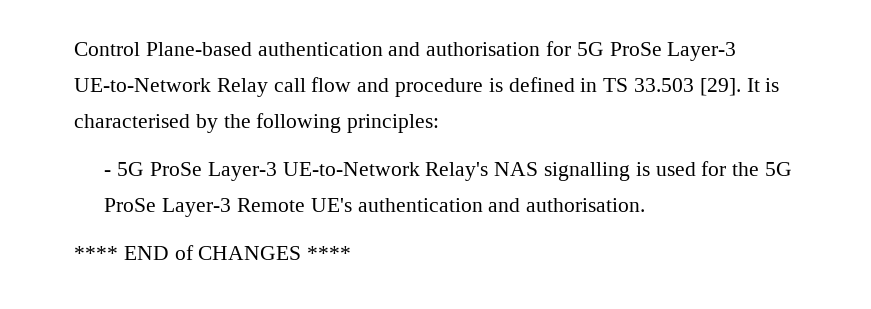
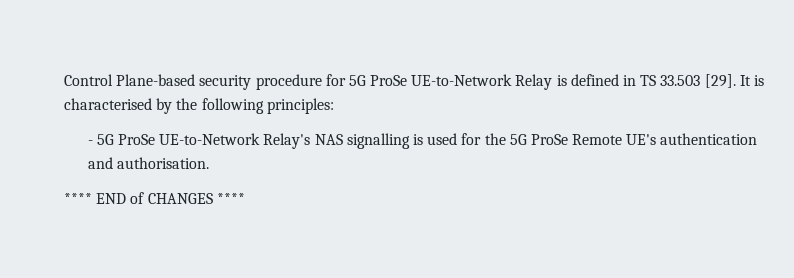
- Control Plane-based authentication and authorisation for 5G ProSe Layer-3 UE-to-Network Relay call flow and procedure is defined in TS 33.503 [29].
+ Control Plane-based security procedure for 5G ProSe UE-to-Network Relay is defined in TS 33.503 [29].
- - 5G ProSe Layer-3 UE-to-Network Relay's NAS signalling is used for the 5G ProSe Layer-3 Remote UE's authentication and authorisation.
+ - 5G ProSe UE-to-Network Relay's NAS signalling is used for the 5G ProSe Remote UE's authentication and authorisation.

